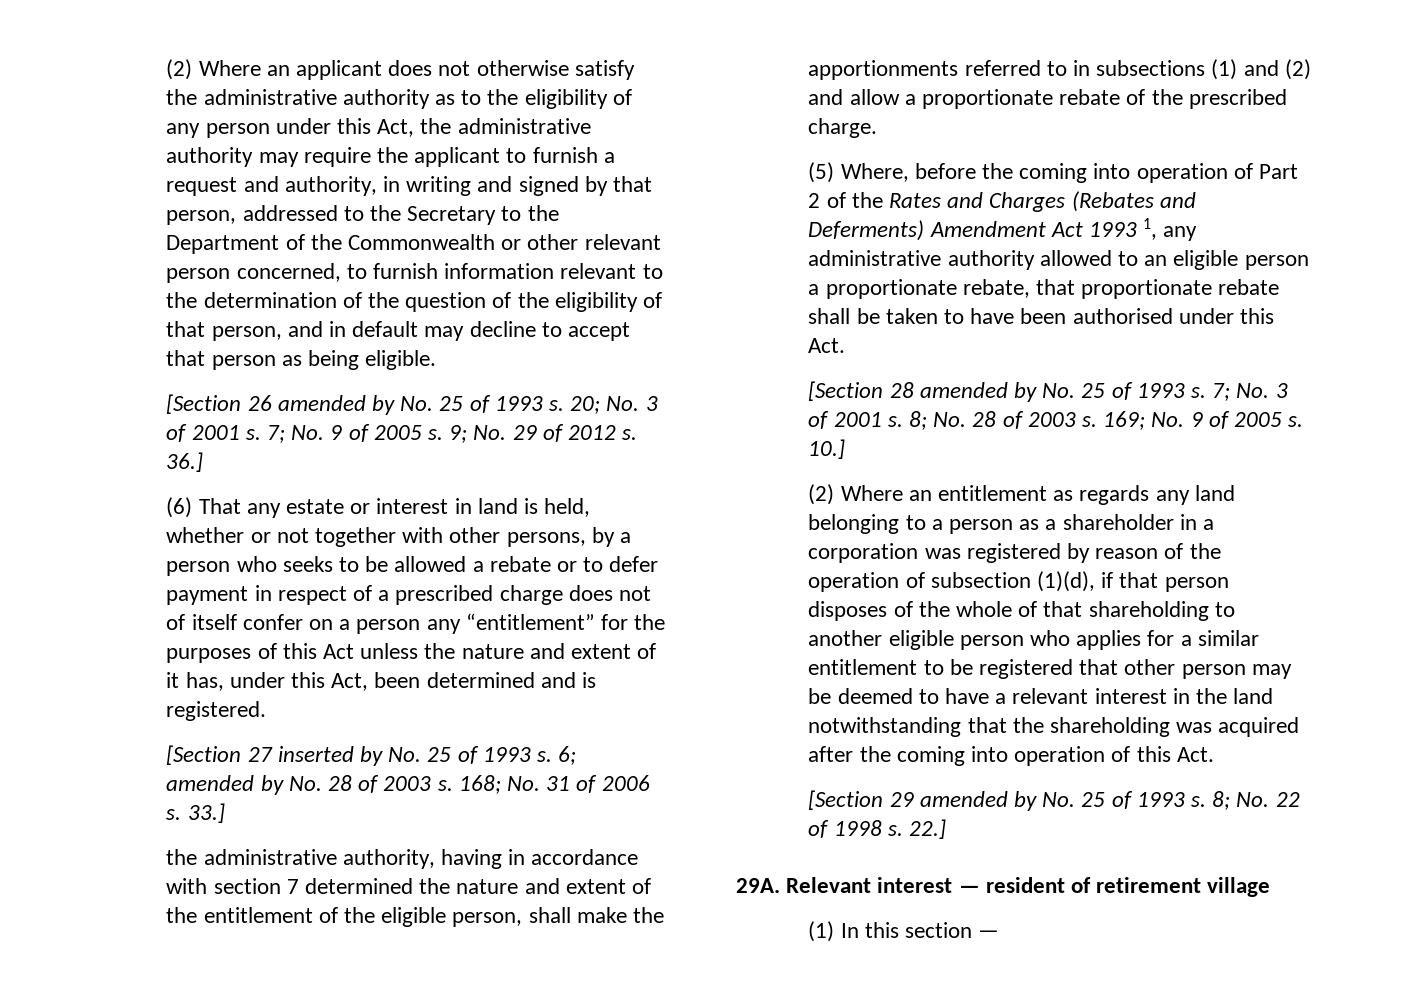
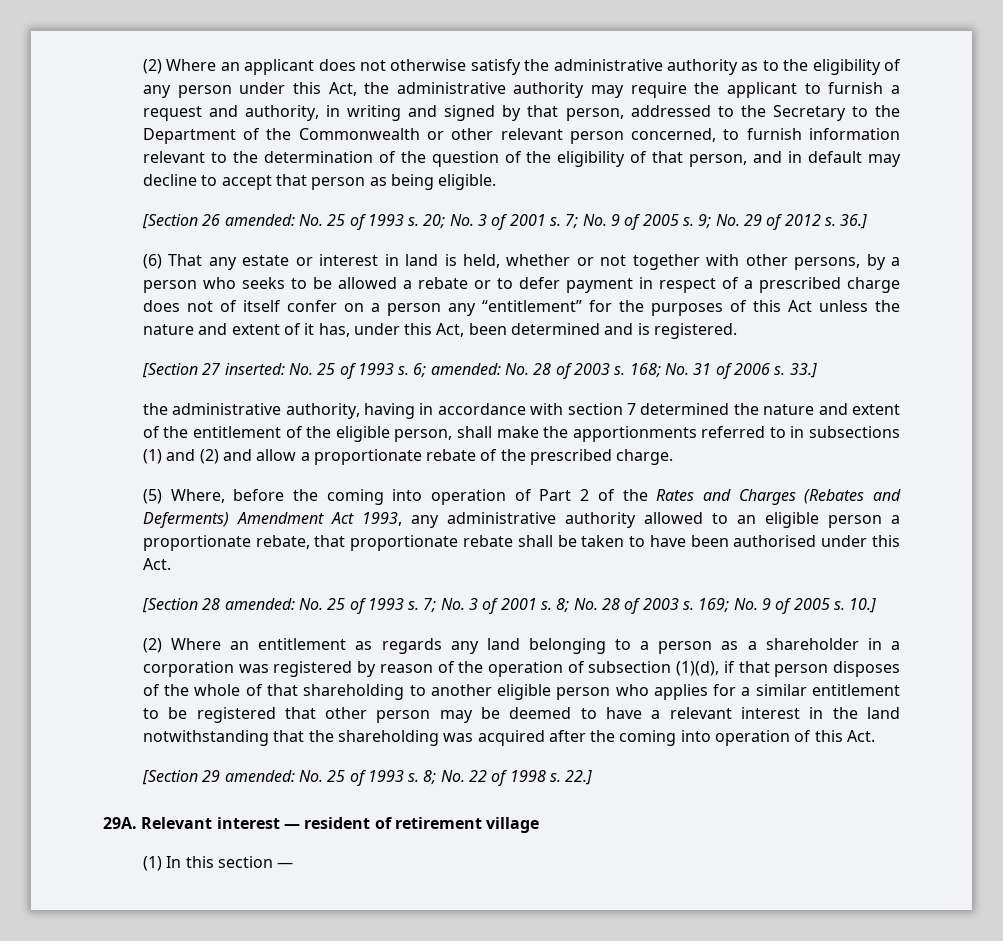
- [Section 26 amended by No. 25 of 1993 s.
+ [Section 26 amended: No. 25 of 1993 s.
- [Section 27 inserted by No. 25 of 1993 s.
+ [Section 27 inserted: No. 25 of 1993 s.
- 6; amended by No. 28 of 2003 s.
+ 6; amended: No. 28 of 2003 s.
- (5) Where, before the coming into operation of Part 2 of the Rates and Charges (Rebates and Deferments) Amendment Act 1993 1, any administrative authority allowed to an eligible person a proportionate rebate, that proportionate rebate shall be taken to have been authorised under this Act.
+ (5) Where, before the coming into operation of Part 2 of the Rates and Charges (Rebates and Deferments) Amendment Act 1993, any administrative authority allowed to an eligible person a proportionate rebate, that proportionate rebate shall be taken to have been authorised under this Act.
- [Section 28 amended by No. 25 of 1993 s.
+ [Section 28 amended: No. 25 of 1993 s.
- [Section 29 amended by No. 25 of 1993 s.
+ [Section 29 amended: No. 25 of 1993 s.

